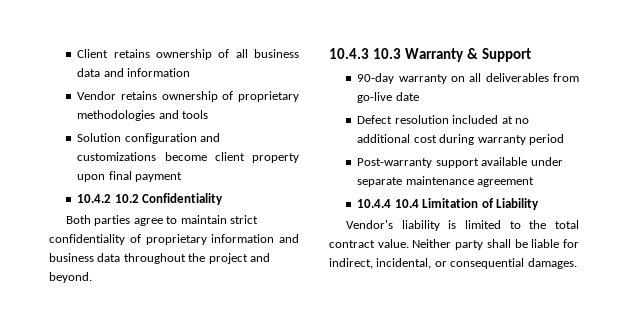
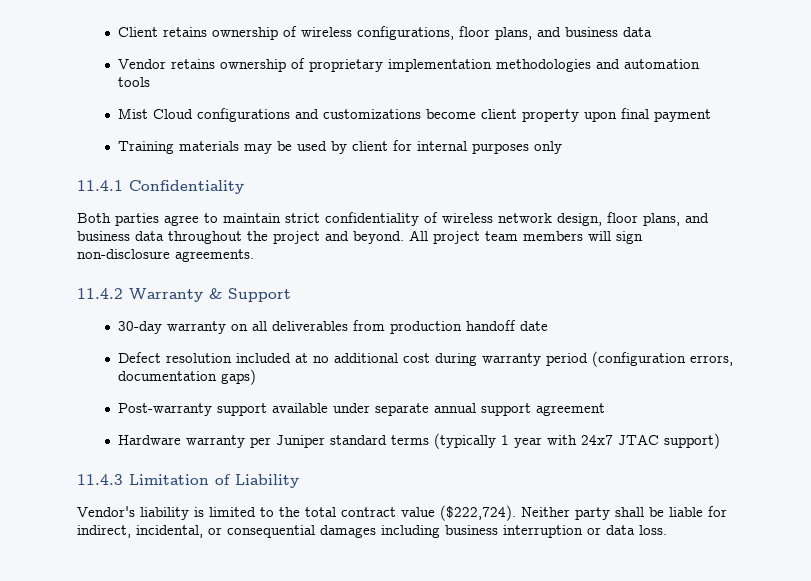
- Client retains ownership of all business data and information
+ Client retains ownership of wireless configurations, floor plans, and business data
- Vendor retains ownership of proprietary methodologies and tools
+ Vendor retains ownership of proprietary implementation methodologies and automation tools
- Solution configuration and customizations become client property upon final payment
+ Mist Cloud configurations and customizations become client property upon final payment
- 10.4.2 10.2 Confidentiality
+ Training materials may be used by client for internal purposes only
+ 11.4.1 Confidentiality
- Both parties agree to maintain strict confidentiality of proprietary information and business data throughout the project and beyond.
- 10.4.3 10.3 Warranty & Support
+ Both parties agree to maintain strict confidentiality of wireless network design, floor plans, and business data throughout the project and beyond. All project team members will sign non-disclosure agreements.
+ 11.4.2 Warranty & Support
- 90-day warranty on all deliverables from go-live date
+ 30-day warranty on all deliverables from production handoff date
- Defect resolution included at no additional cost during warranty period
+ Defect resolution included at no additional cost during warranty period (configuration errors, documentation gaps)
- Post-warranty support available under separate maintenance agreement
+ Post-warranty support available under separate annual support agreement
- 10.4.4 10.4 Limitation of Liability
+ Hardware warranty per Juniper standard terms (typically 1 year with 24x7 JTAC support)
+ 11.4.3 Limitation of Liability
- Vendor's liability is limited to the total contract value.
+ Vendor's liability is limited to the total contract value ($222,724).
- Neither party shall be liable for indirect, incidental, or consequential damages.
+ Neither party shall be liable for indirect, incidental, or consequential damages including business interruption or data loss.

